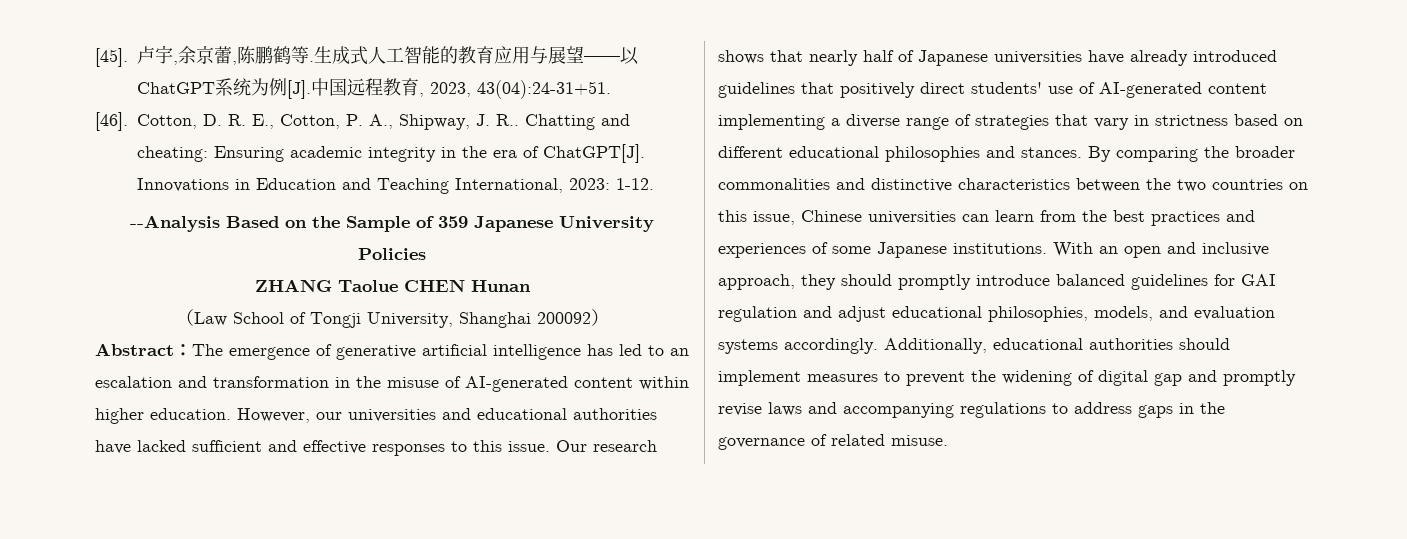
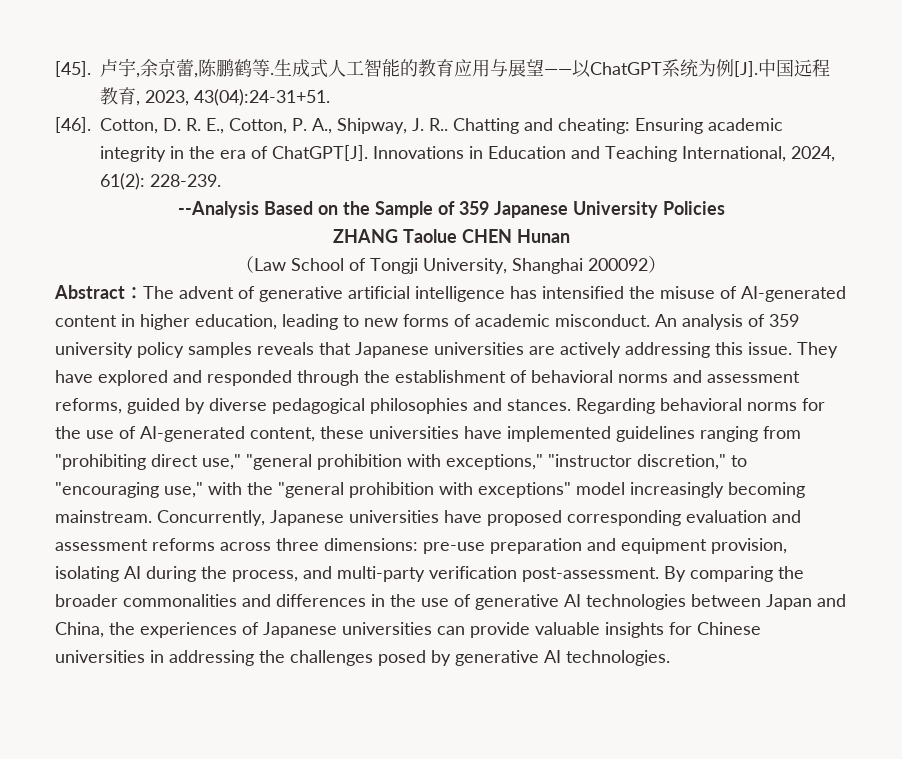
- Innovations in Education and Teaching International, 2023: 1-12.
+ Innovations in Education and Teaching International, 2024, 61(2): 228-239.
- Abstract：The emergence of generative artificial intelligence has led to an escalation and transformation in the misuse of AI-generated content within higher education. However, our universities and educational authorities have lacked sufficient and effective responses to this issue. Our research shows that nearly half of Japanese universities have already introduced guidelines that positively direct students' use of AI-generated content implementing a diverse range of strategies that vary in strictness based on different educational philosophies and stances.
+ Abstract：The advent of generative artificial intelligence has intensified the misuse of AI-generated content in higher education, leading to new forms of academic misconduct. An analysis of 359 university policy samples reveals that Japanese universities are actively addressing this issue. They have explored and responded through the establishment of behavioral norms and assessment reforms, guided by diverse pedagogical philosophies and stances. Regarding behavioral norms for the use of AI-generated content, these universities have implemented guidelines ranging from "prohibiting direct use," "general prohibition with exceptions," "instructor discretion," to "encouraging use," with the "general prohibition with exceptions" model increasingly becoming mainstream. Concurrently, Japanese universities have proposed corresponding evaluation and assessment reforms across three dimensions: pre-use preparation and equipment provision, isolating AI during the process, and multi-party verification post-assessment.
- By comparing the broader commonalities and distinctive characteristics between the two countries on this issue, Chinese universities can learn from the best practices and experiences of some Japanese institutions. With an open and inclusive approach, they should promptly introduce balanced guidelines for GAI regulation and adjust educational philosophies, models, and evaluation systems accordingly. Additionally, educational authorities should implement measures to prevent the widening of digital gap and promptly revise laws and accompanying regulations to address gaps in the governance of related misuse.
+ By comparing the broader commonalities and differences in the use of generative AI technologies between Japan and China, the experiences of Japanese universities can provide valuable insights for Chinese universities in addressing the challenges posed by generative AI technologies.

